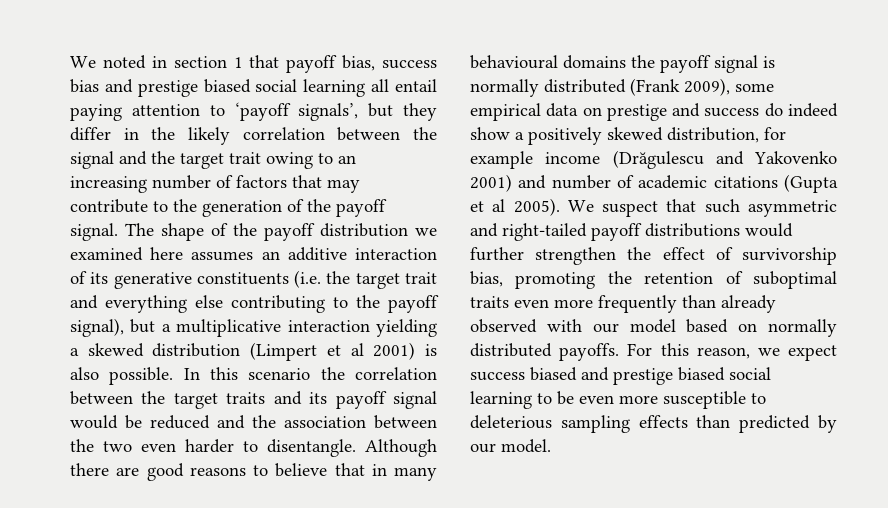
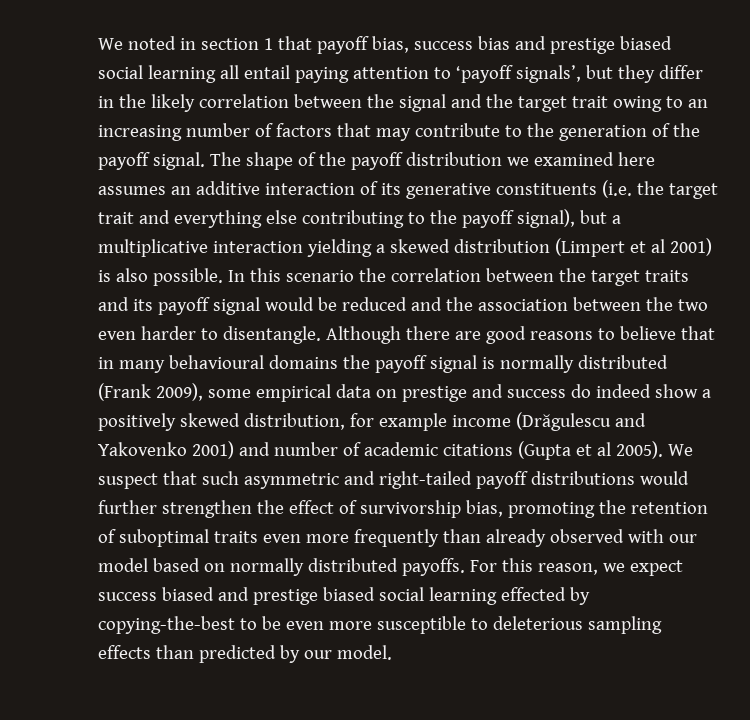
- For this reason, we expect success biased and prestige biased social learning to be even more susceptible to deleterious sampling effects than predicted by our model.
+ For this reason, we expect success biased and prestige biased social learning effected by copying-the-best to be even more susceptible to deleterious sampling effects than predicted by our model.

